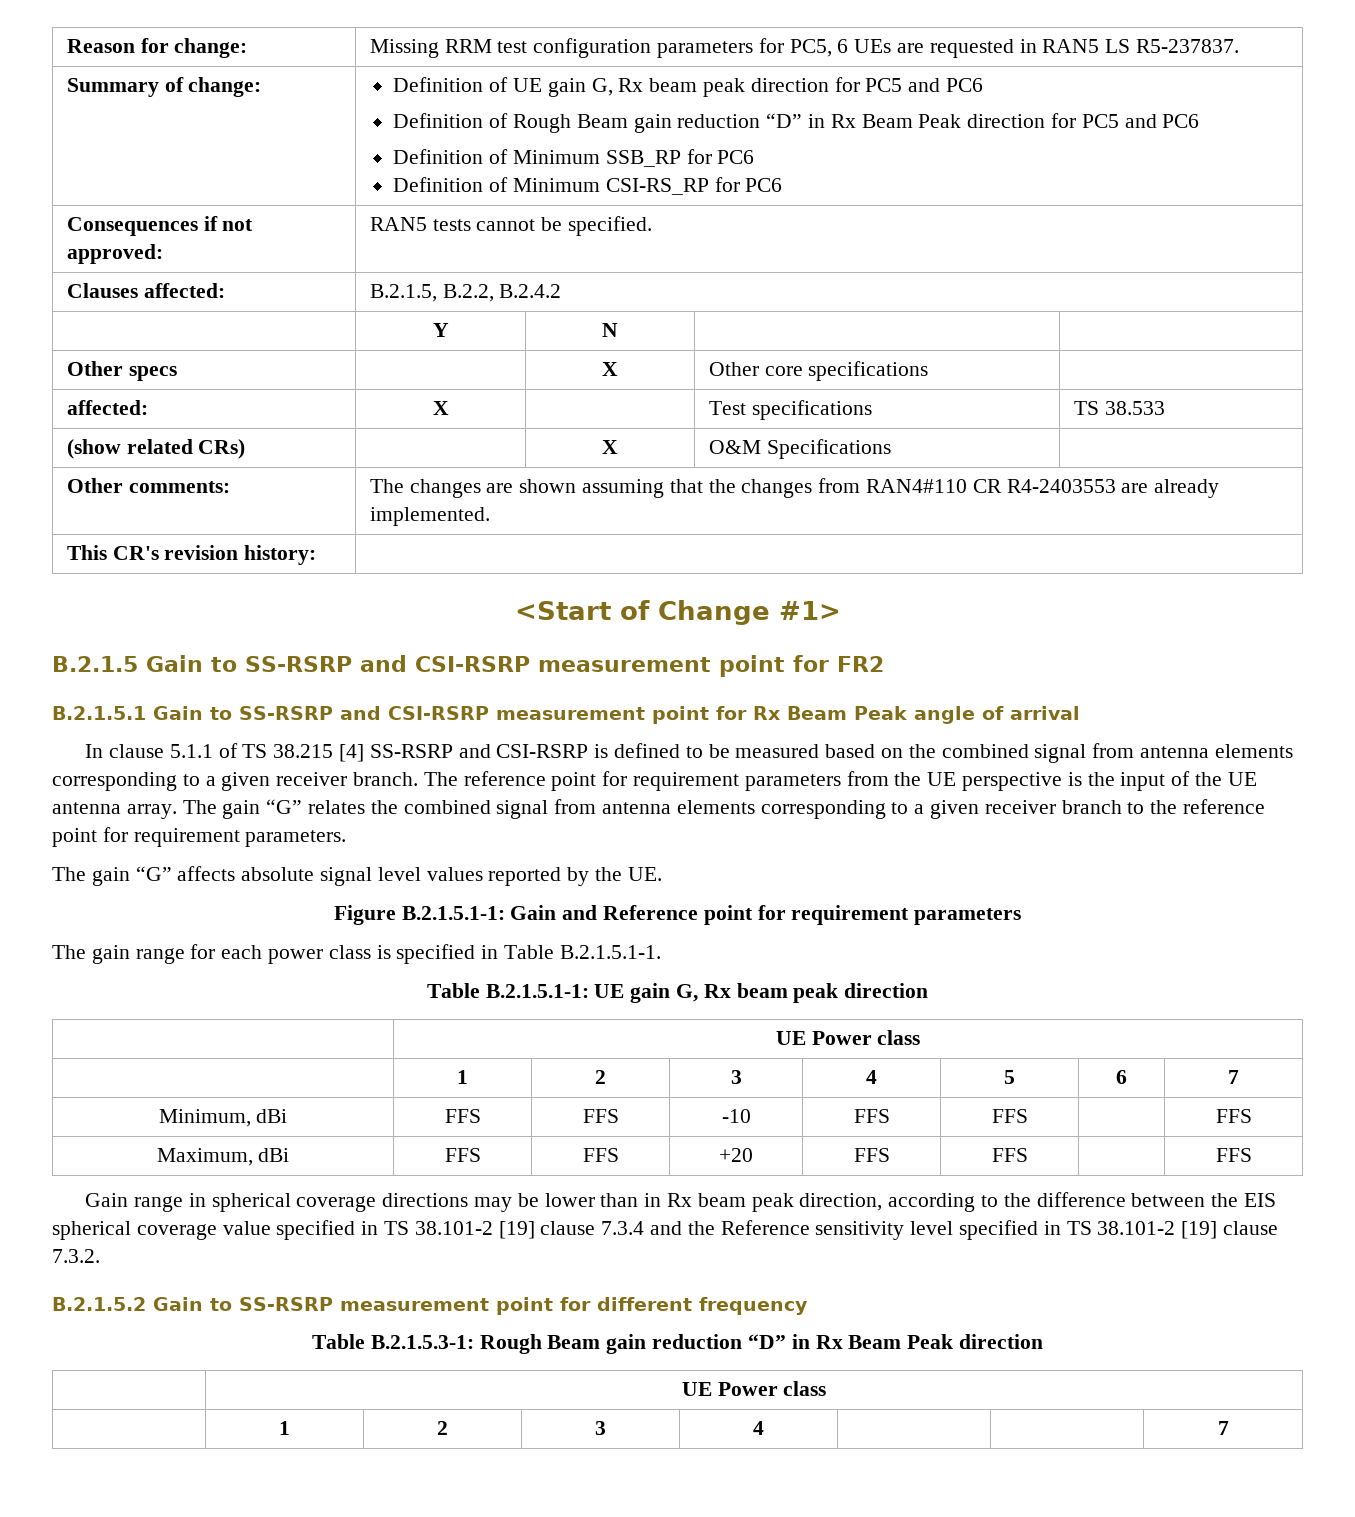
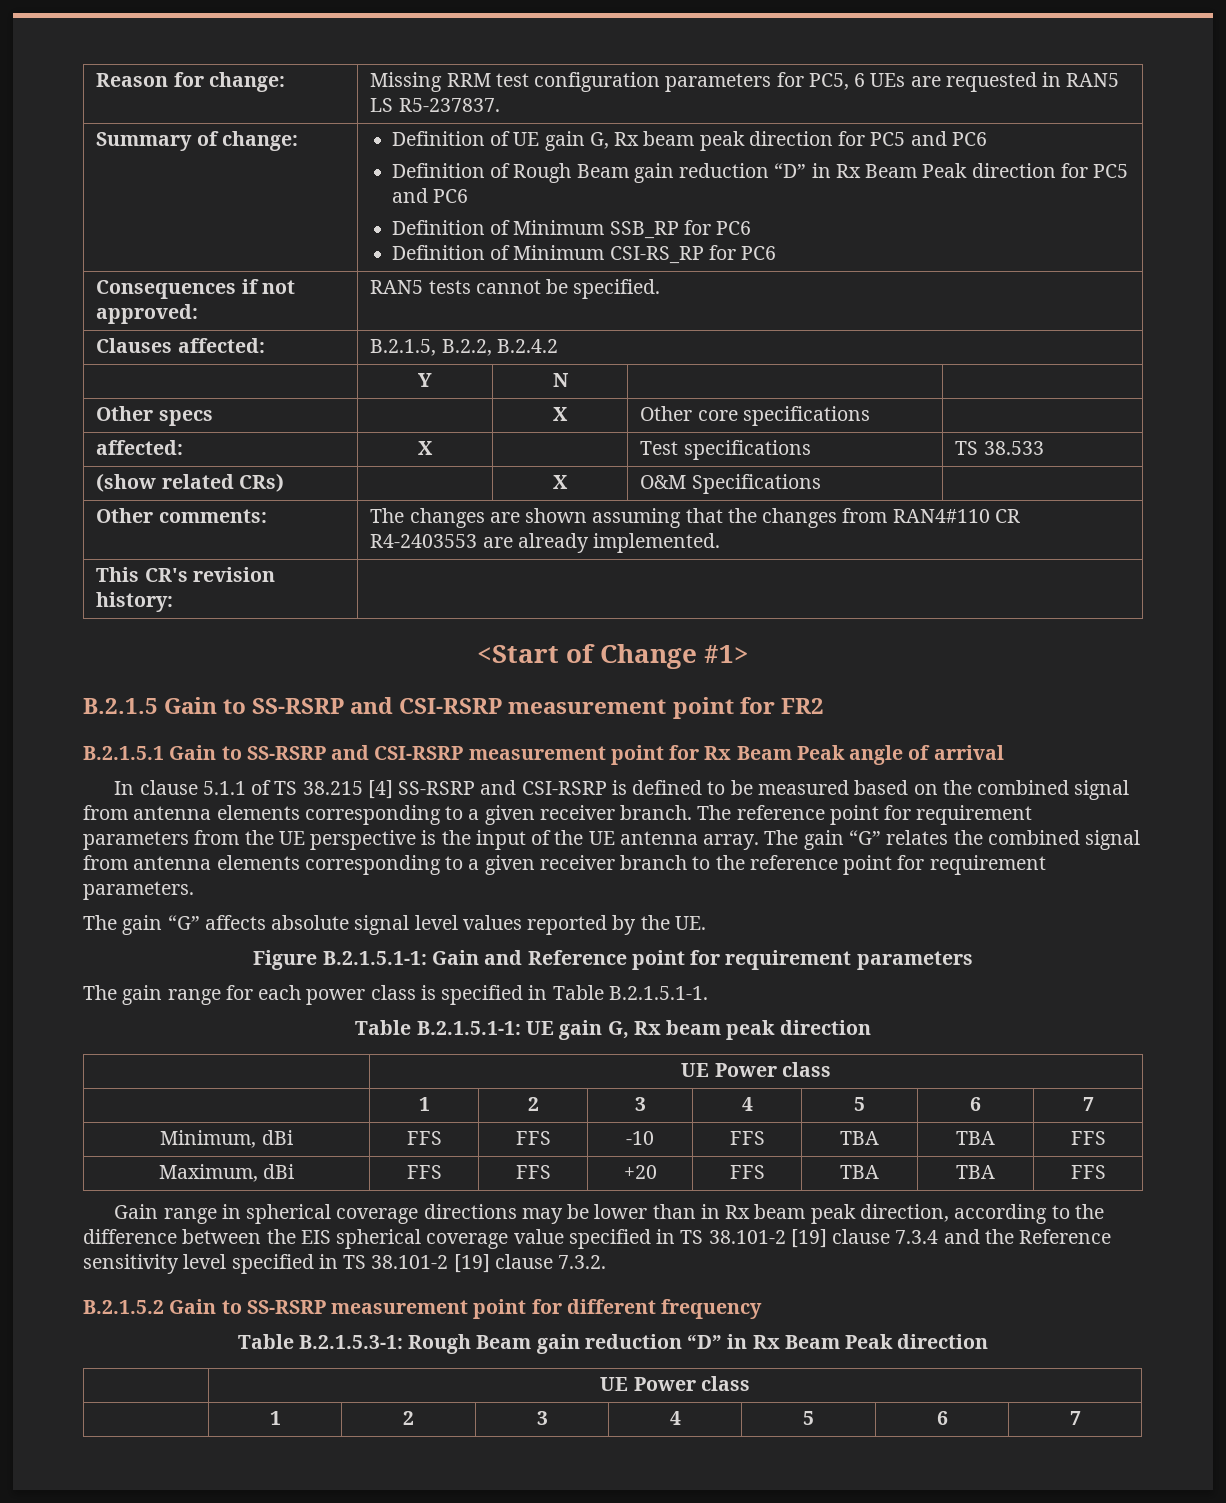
- Minimum, dBi | FFS | FFS | -10 | FFS | FFS | | FFS
+ Minimum, dBi | FFS | FFS | -10 | FFS | TBA | TBA | FFS
- Maximum, dBi | FFS | FFS | +20 | FFS | FFS | | FFS
+ Maximum, dBi | FFS | FFS | +20 | FFS | TBA | TBA | FFS
  Table B.2.1.5.3-1: Rough Beam gain reduction “D” in Rx Beam Peak direction
  | UE Power class
- | 1 | 2 | 3 | 4 | | | 7
+ | 1 | 2 | 3 | 4 | 5 | 6 | 7

